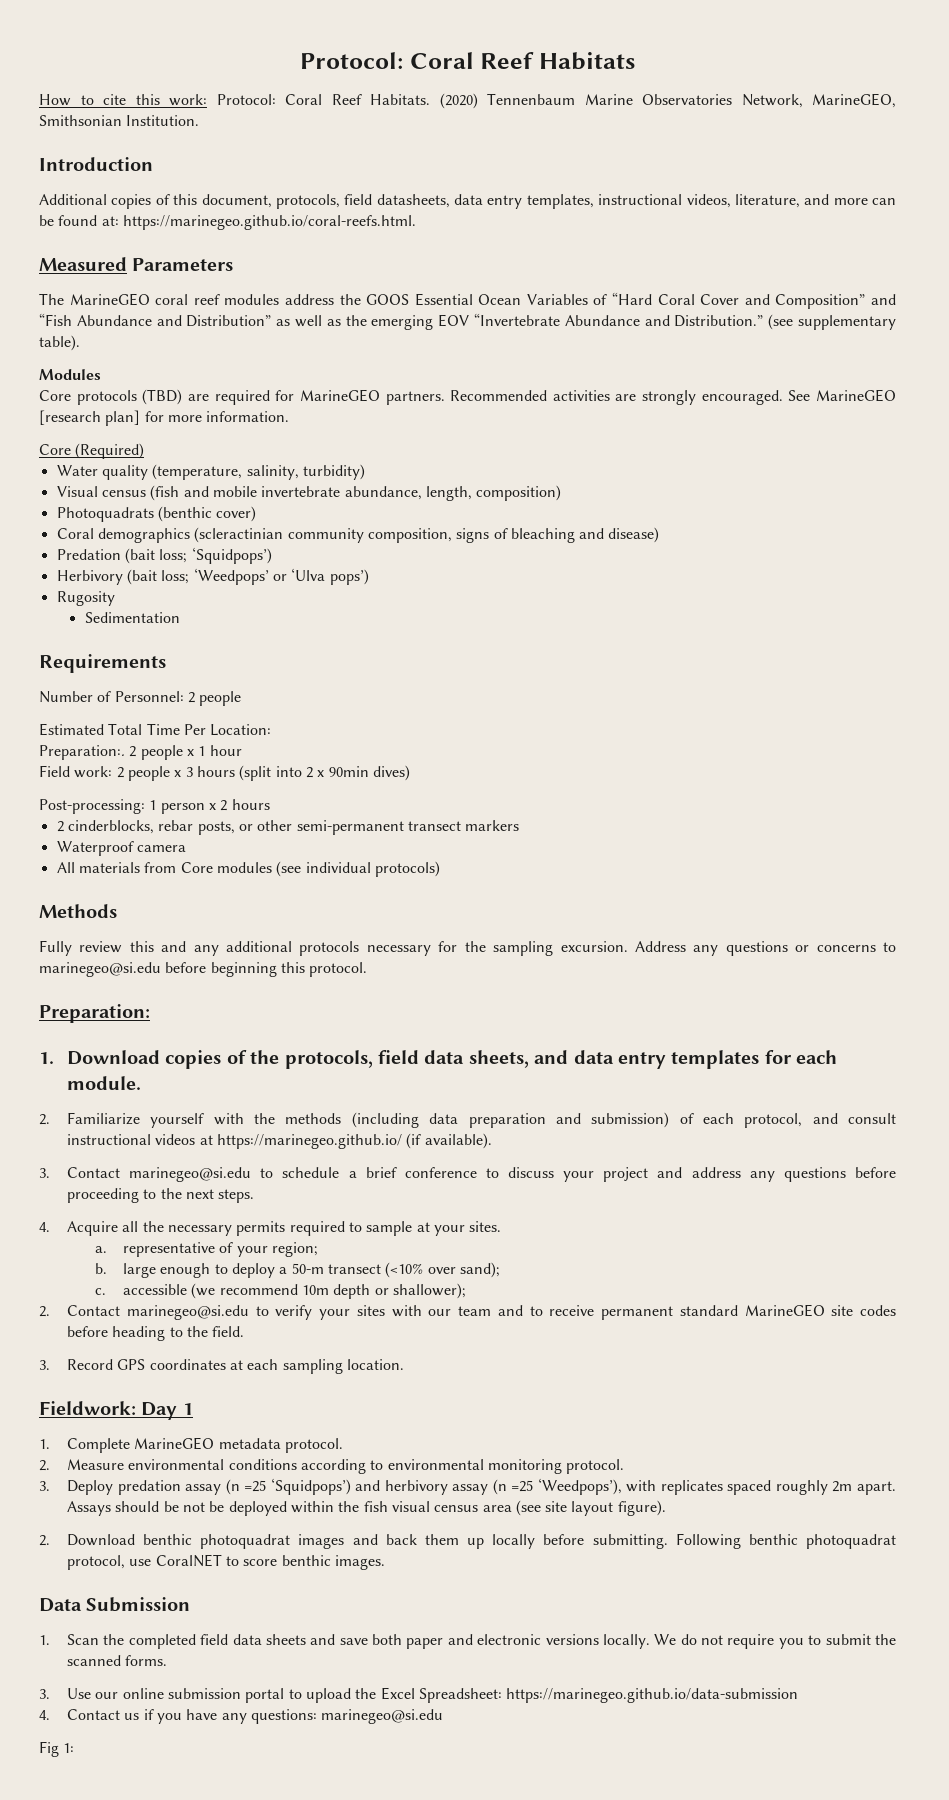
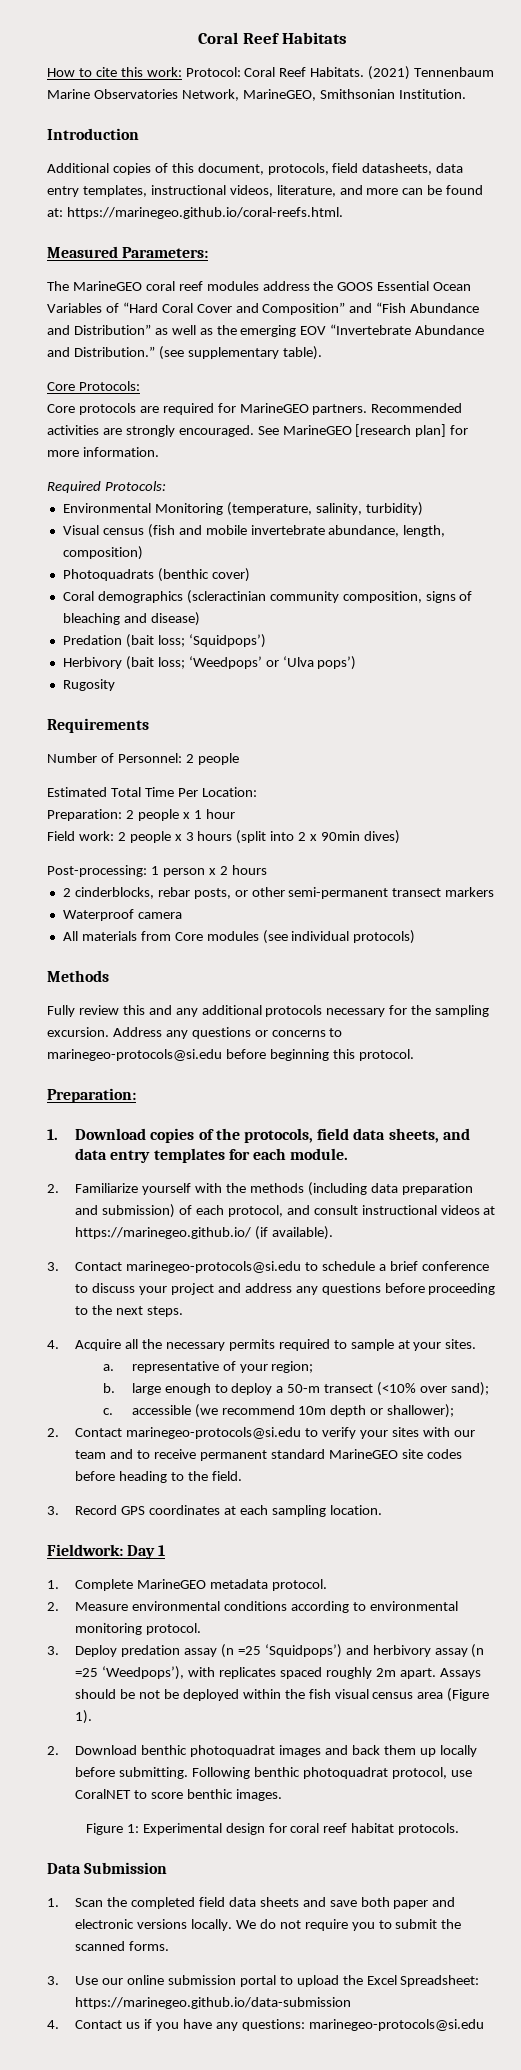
- Protocol: Coral Reef Habitats
+ Coral Reef Habitats
- (2020) Tennenbaum Marine Observatories Network, MarineGEO, Smithsonian Institution.
+ (2021) Tennenbaum Marine Observatories Network, MarineGEO, Smithsonian Institution.
- Measured Parameters
+ Measured Parameters:
- Modules
+ Core Protocols:
- Core protocols (TBD) are required for MarineGEO partners.
+ Core protocols are required for MarineGEO partners.
- Core (Required)
- Water quality (temperature, salinity, turbidity)
+ Required Protocols:
+ Environmental Monitoring (temperature, salinity, turbidity)
- Sedimentation
- Preparation:. 2 people x 1 hour
+ Preparation: 2 people x 1 hour
- Address any questions or concerns to marinegeo@si.edu before beginning this protocol.
+ Address any questions or concerns to marinegeo-protocols@si.edu before beginning this protocol.
- 3. Contact marinegeo@si.edu to schedule a brief conference to discuss your project and address any questions before proceeding to the next steps.
+ 3. Contact marinegeo-protocols@si.edu to schedule a brief conference to discuss your project and address any questions before proceeding to the next steps.
- 2. Contact marinegeo@si.edu to verify your sites with our team and to receive permanent standard MarineGEO site codes before heading to the field.
+ 2. Contact marinegeo-protocols@si.edu to verify your sites with our team and to receive permanent standard MarineGEO site codes before heading to the field.
- Assays should be not be deployed within the fish visual census area (see site layout figure).
+ Assays should be not be deployed within the fish visual census area (Figure 1).
+ Figure 1: Experimental design for coral reef habitat protocols.
- 4. Contact us if you have any questions: marinegeo@si.edu
- Fig 1:
+ 4. Contact us if you have any questions: marinegeo-protocols@si.edu

